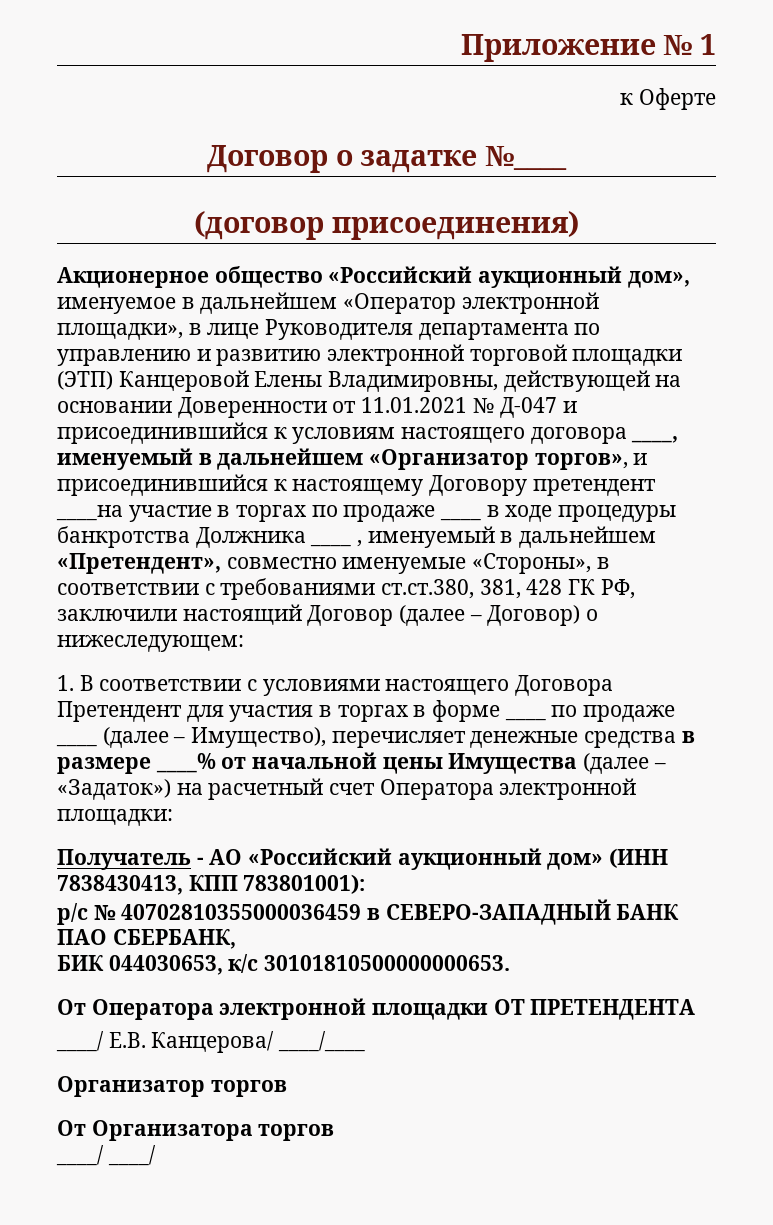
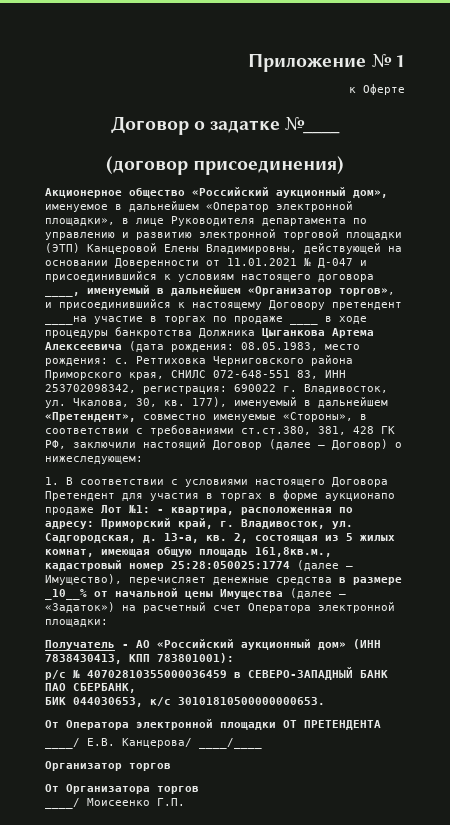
- Акционерное общество «Российский аукционный дом», именуемое в дальнейшем «Оператор электронной площадки», в лице Руководителя департамента по управлению и развитию электронной торговой площадки (ЭТП) Канцеровой Елены Владимировны, действующей на основании Доверенности от 11.01.2021 № Д-047 и присоединившийся к условиям настоящего договора ____, именуемый в дальнейшем «Организатор торгов», и присоединившийся к настоящему Договору претендент ____на участие в торгах по продаже ____ в ходе процедуры банкротства Должника ____ , именуемый в дальнейшем «Претендент», совместно именуемые «Стороны», в соответствии с требованиями ст.ст.380, 381, 428 ГК РФ, заключили настоящий Договор (далее – Договор) о нижеследующем:
+ Акционерное общество «Российский аукционный дом», именуемое в дальнейшем «Оператор электронной площадки», в лице Руководителя департамента по управлению и развитию электронной торговой площадки (ЭТП) Канцеровой Елены Владимировны, действующей на основании Доверенности от 11.01.2021 № Д-047 и присоединившийся к условиям настоящего договора ____, именуемый в дальнейшем «Организатор торгов», и присоединившийся к настоящему Договору претендент ____на участие в торгах по продаже ____ в ходе процедуры банкротства Должника Цыганкова Артема Алексеевича (дата рождения: 08.05.1983, место рождения: с. Реттиховка Черниговского района Приморского края, СНИЛС 072-648-551 83, ИНН 253702098342, регистрация: 690022 г. Владивосток, ул. Чкалова, 30, кв. 177), именуемый в дальнейшем «Претендент», совместно именуемые «Стороны», в соответствии с требованиями ст.ст.380, 381, 428 ГК РФ, заключили настоящий Договор (далее – Договор) о нижеследующем:
- 1. В соответствии с условиями настоящего Договора Претендент для участия в торгах в форме ____ по продаже ____ (далее – Имущество), перечисляет денежные средства в размере ____% от начальной цены Имущества (далее – «Задаток») на расчетный счет Оператора электронной площадки:
+ 1. В соответствии с условиями настоящего Договора Претендент для участия в торгах в форме аукционапо продаже Лот №1: - квартира, расположенная по адресу: Приморский край, г. Владивосток, ул. Садгородская, д. 13-а, кв. 2, состоящая из 5 жилых комнат, имеющая общую площадь 161,8кв.м., кадастровый номер 25:28:050025:1774 (далее – Имущество), перечисляет денежные средства в размере _10__% от начальной цены Имущества (далее – «Задаток») на расчетный счет Оператора электронной площадки:
- ____/ ____/
+ ____/ Моисеенко Г.П.

